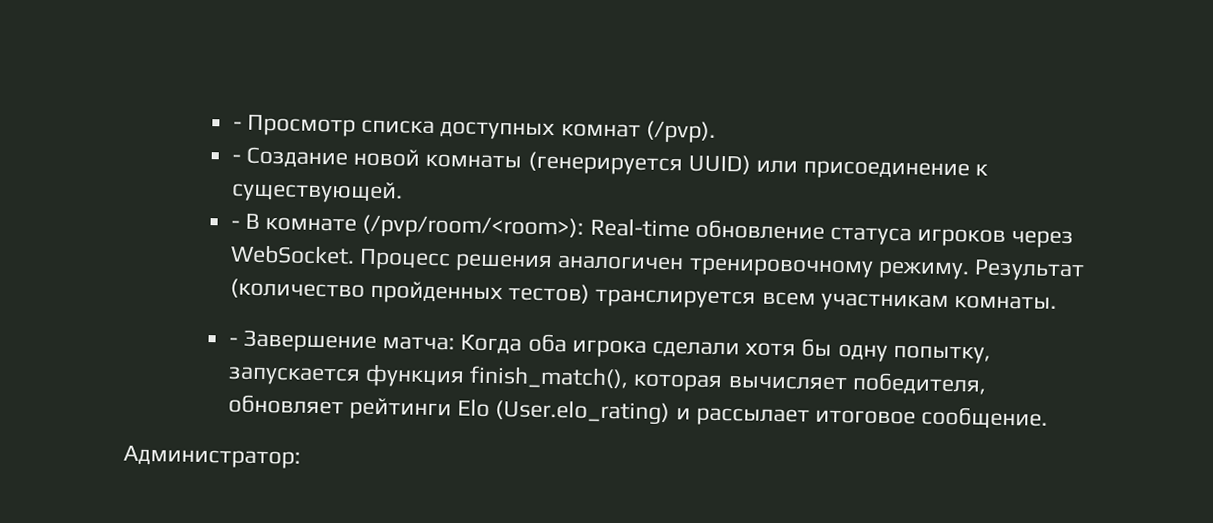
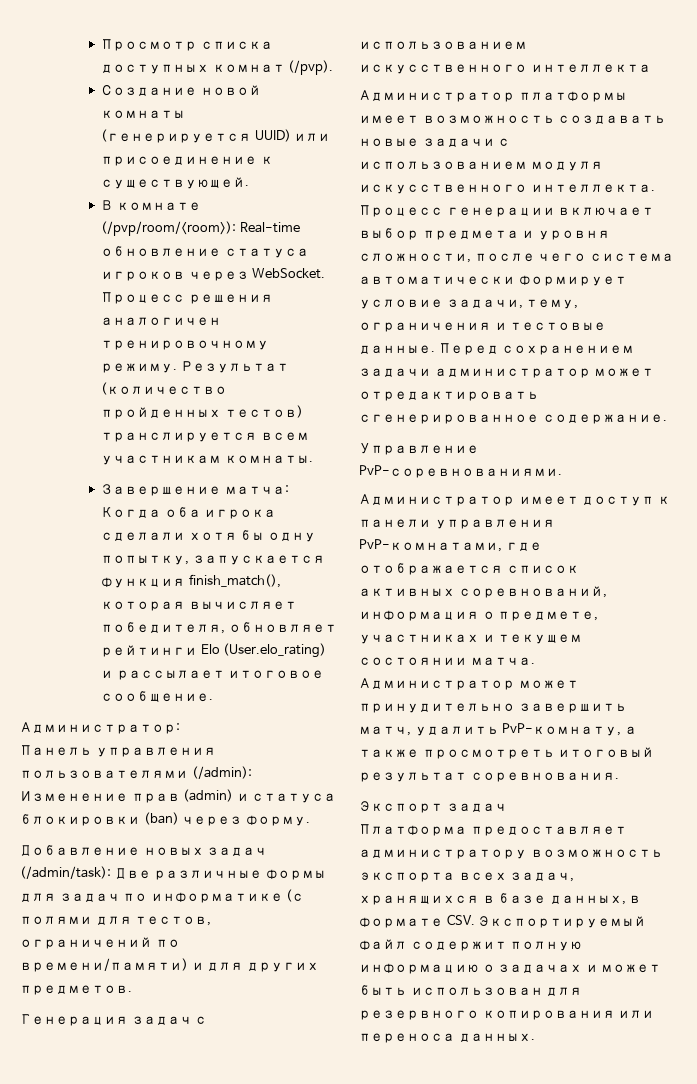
- - Просмотр списка доступных комнат (/pvp).
+ Просмотр списка доступных комнат (/pvp).
- - Создание новой комнаты (генерируется UUID) или присоединение к существующей.
+ Создание новой комнаты (генерируется UUID) или присоединение к существующей.
- - В комнате (/pvp/room/<room>): Real-time обновление статуса игроков через WebSocket.
+ В комнате (/pvp/room/<room>): Real-time обновление статуса игроков через WebSocket.
- - Завершение матча: Когда оба игрока сделали хотя бы одну попытку, запускается функция finish_match(), которая вычисляет победителя, обновляет рейтинги Elo (User.elo_rating) и рассылает итоговое сообщение.
+ Завершение матча: Когда оба игрока сделали хотя бы одну попытку, запускается функция finish_match(), которая вычисляет победителя, обновляет рейтинги Elo (User.elo_rating) и рассылает итоговое сообщение.
+ Панель управления пользователями (/admin): Изменение прав (admin) и статуса блокировки (ban) через форму.
+ Добавление новых задач (/admin/task): Две различные формы для задач по информатике (с полями для тестов, ограничений по времени/памяти) и для других предметов.
+ Генерация задач с использованием искусственного интеллекта
+ Администратор платформы имеет возможность создавать новые задачи с использованием модуля искусственного интеллекта. Процесс генерации включает выбор предмета и уровня сложности, после чего система автоматически формирует условие задачи, тему, ограничения и тестовые данные. Перед сохранением задачи администратор может отредактировать сгенерированное содержание.
+ Управление PvP-соревнованиями.
+ Администратор имеет доступ к панели управления PvP-комнатами, где отображается список активных соревнований, информация о предмете, участниках и текущем состоянии матча. Администратор может принудительно завершить матч, удалить PvP-комнату, а также просмотреть итоговый результат соревнования.
+ Экспорт задач
+ Платформа предоставляет администратору возможность экспорта всех задач, хранящихся в базе данных, в формате CSV. Экспортируемый файл содержит полную информацию о задачах и может быть использован для резервного копирования или переноса данных.

